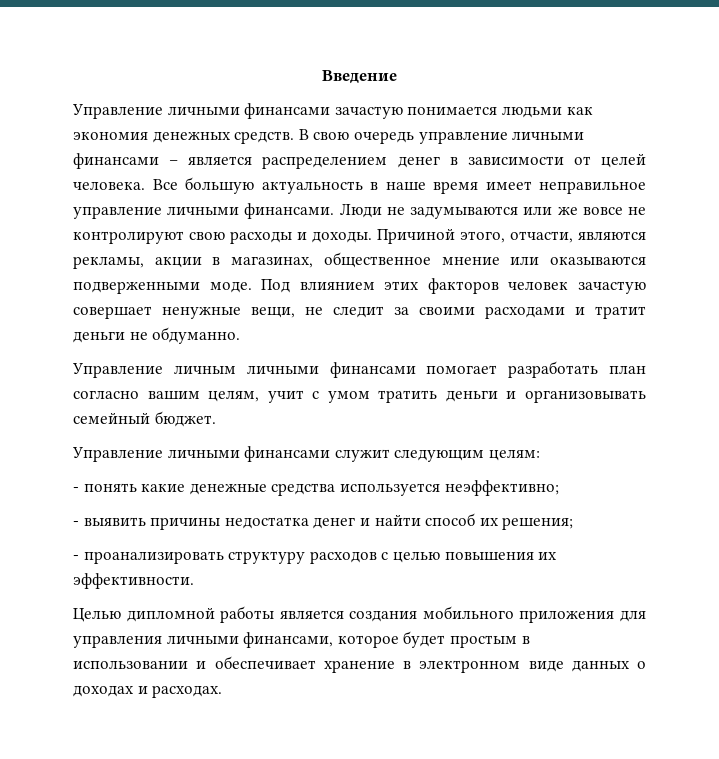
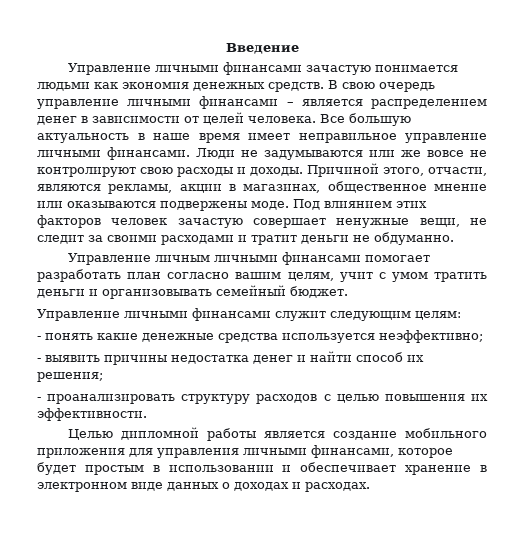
- Причиной этого, отчасти, являются рекламы, акции в магазинах, общественное мнение или оказываются подверженными моде.
+ Причиной этого, отчасти, являются рекламы, акции в магазинах, общественное мнение или оказываются подвержены моде.
- Целью дипломной работы является создания мобильного приложения для управления личными финансами, которое будет простым в использовании и обеспечивает хранение в электронном виде данных о доходах и расходах.
+ Целью дипломной работы является создание мобильного приложения для управления личными финансами, которое будет простым в использовании и обеспечивает хранение в электронном виде данных о доходах и расходах.

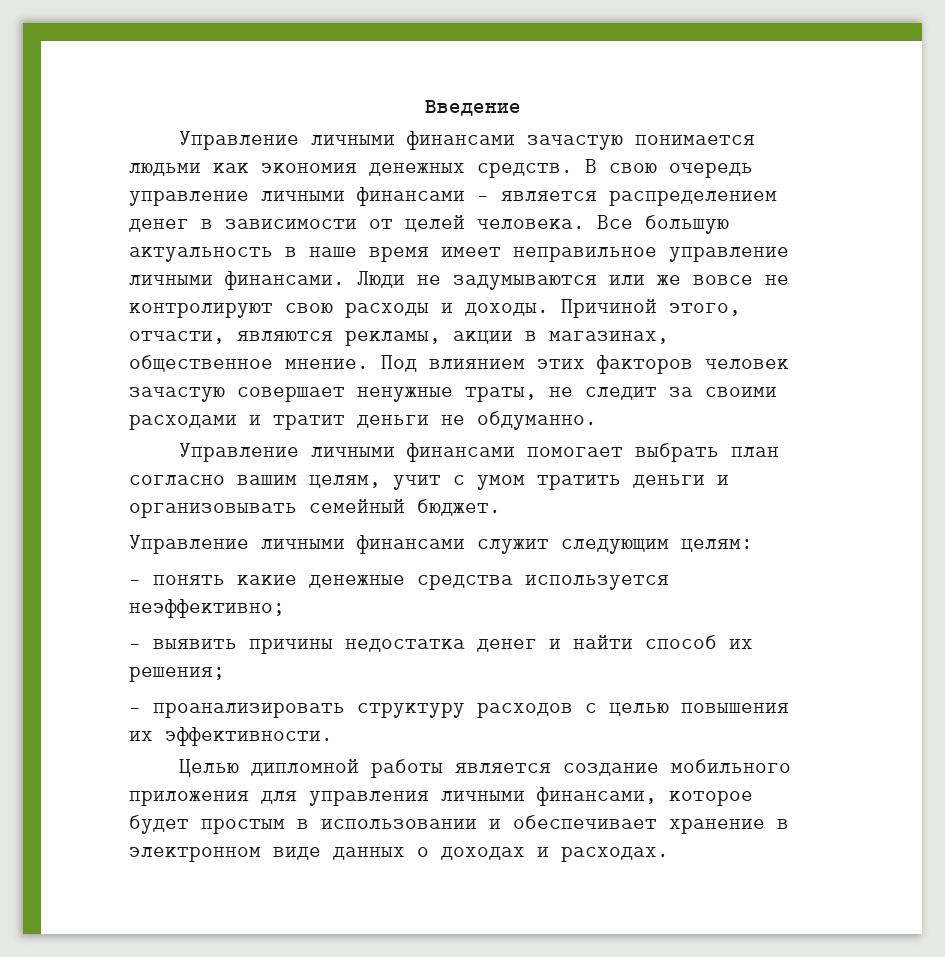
- Причиной этого, отчасти, являются рекламы, акции в магазинах, общественное мнение или оказываются подвержены моде.
+ Причиной этого, отчасти, являются рекламы, акции в магазинах, общественное мнение.
- Под влиянием этих факторов человек зачастую совершает ненужные вещи, не следит за своими расходами и тратит деньги не обдуманно.
+ Под влиянием этих факторов человек зачастую совершает ненужные траты, не следит за своими расходами и тратит деньги не обдуманно.
- Управление личным личными финансами помогает разработать план согласно вашим целям, учит с умом тратить деньги и организовывать семейный бюджет.
+ Управление личными финансами помогает выбрать план согласно вашим целям, учит с умом тратить деньги и организовывать семейный бюджет.

